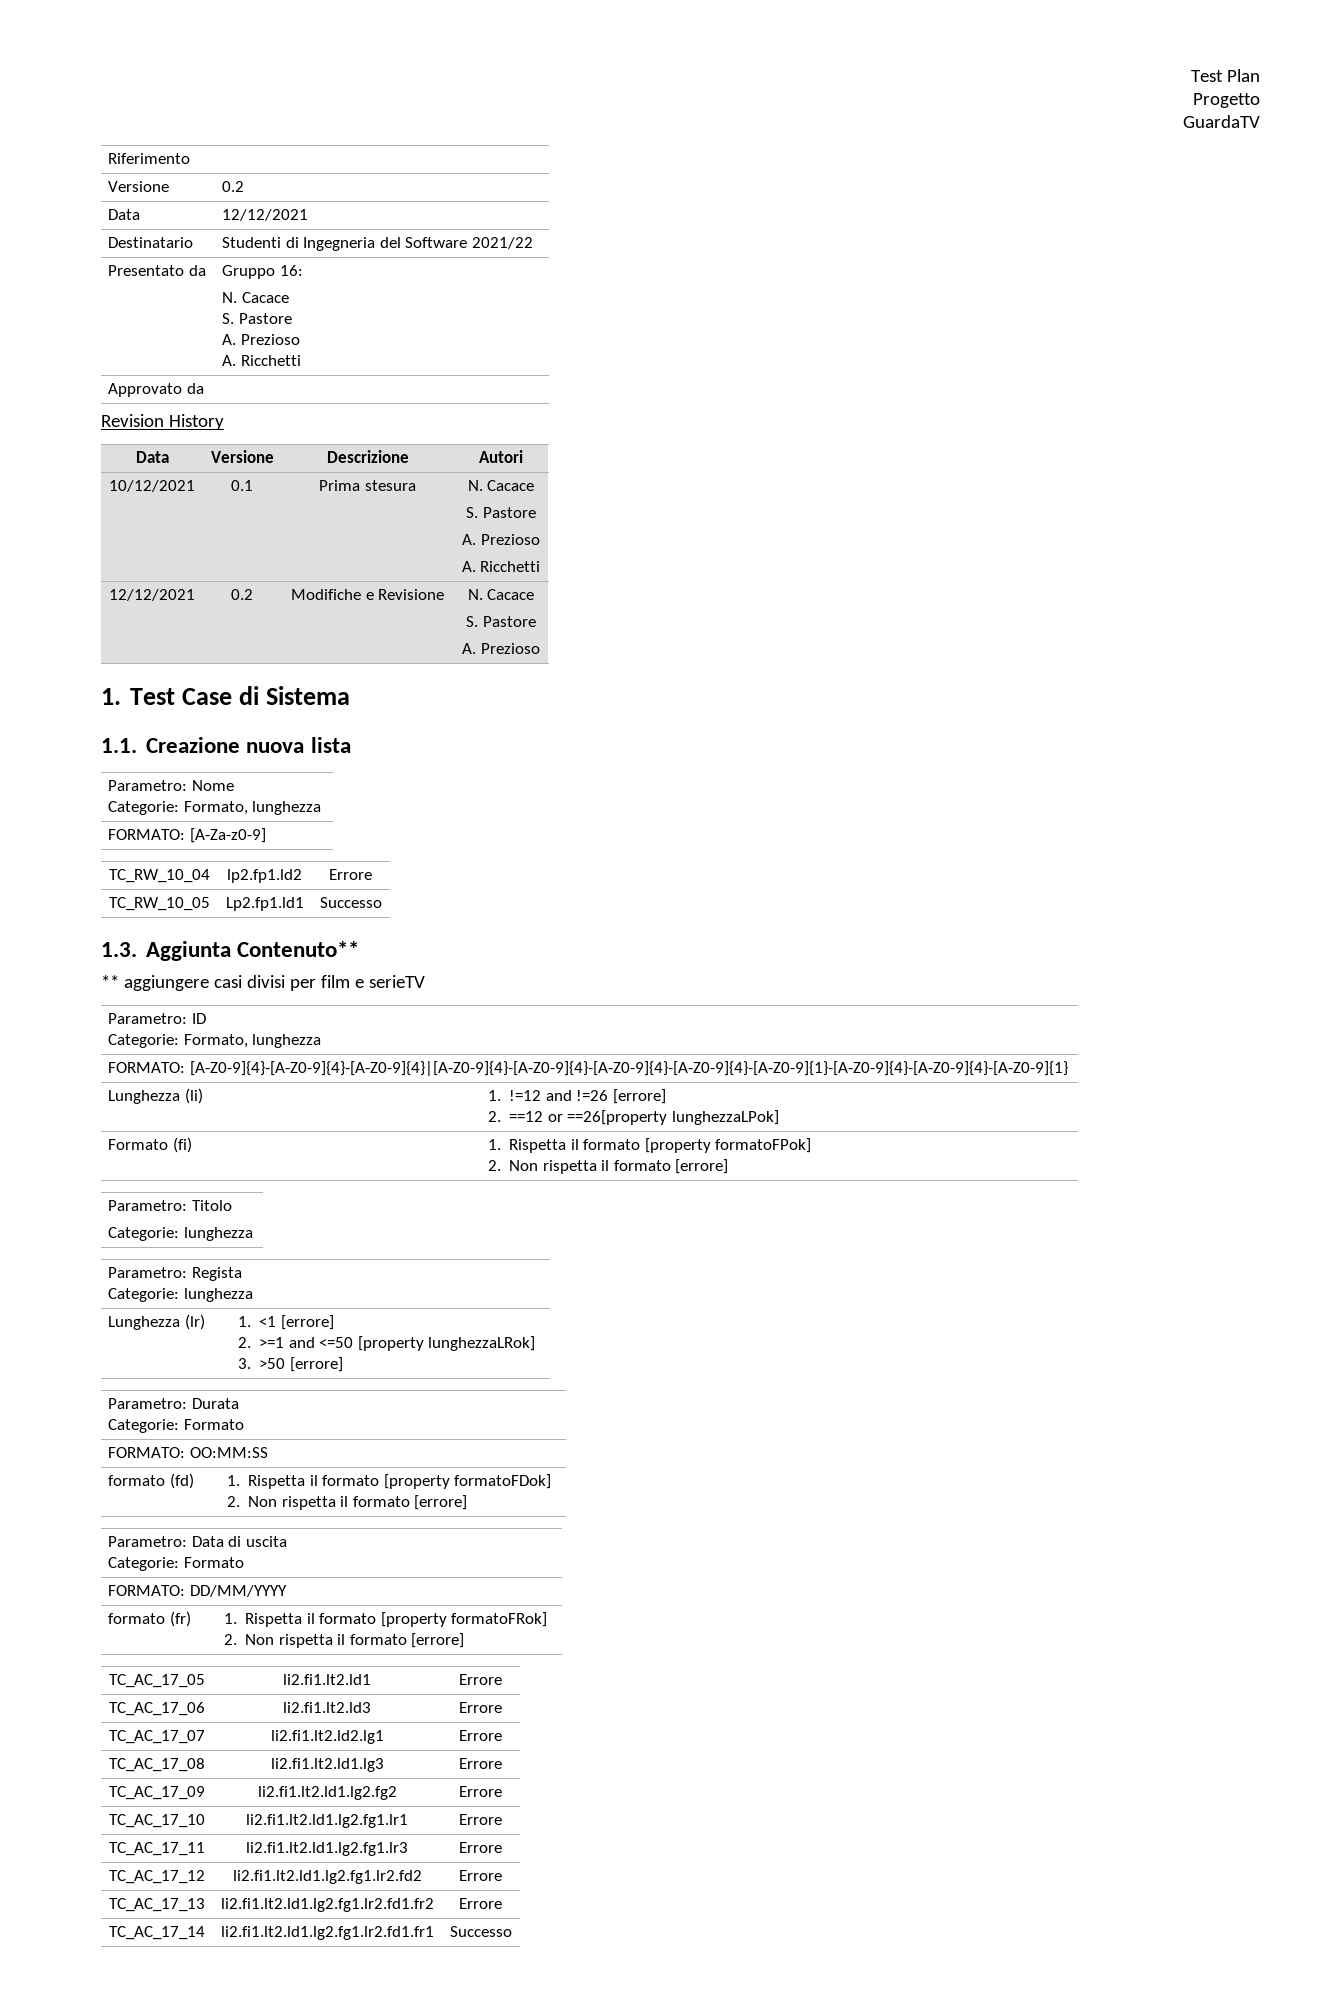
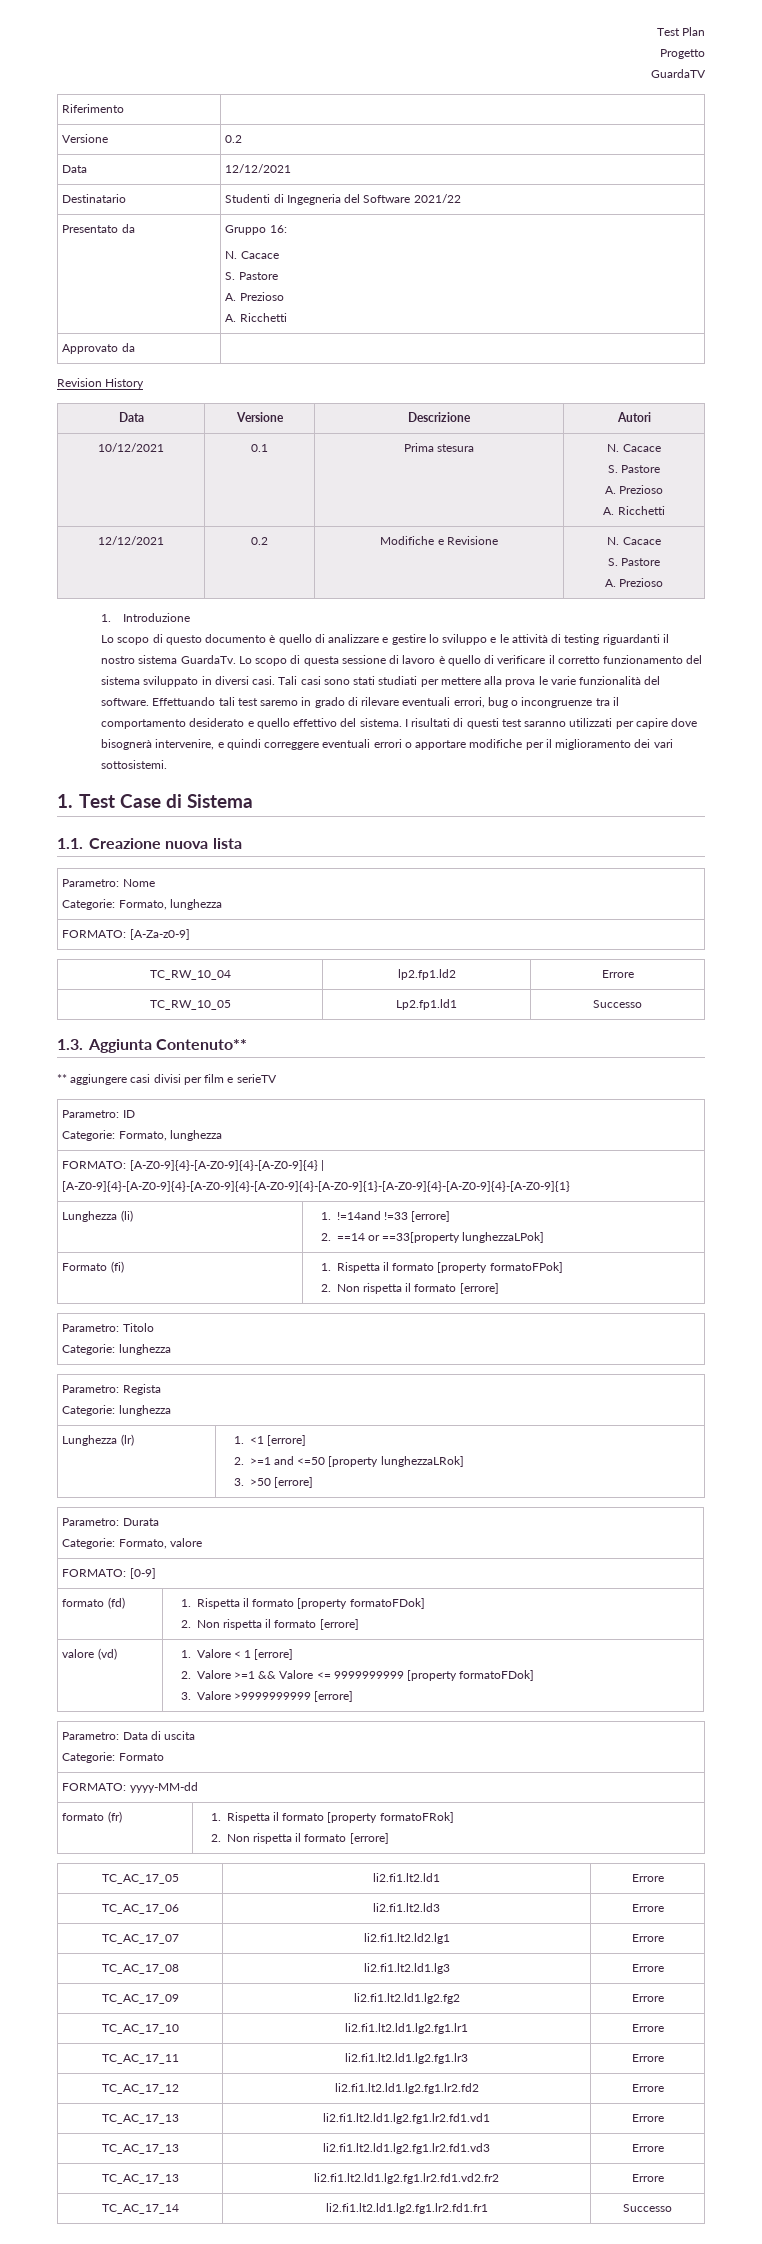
+ 1. Introduzione
+ Lo scopo di questo documento è quello di analizzare e gestire lo sviluppo e le attività di testing riguardanti il nostro sistema GuardaTv. Lo scopo di questa sessione di lavoro è quello di verificare il corretto funzionamento del sistema sviluppato in diversi casi. Tali casi sono stati studiati per mettere alla prova le varie funzionalità del software. Effettuando tali test saremo in grado di rilevare eventuali errori, bug o incongruenze tra il comportamento desiderato e quello effettivo del sistema. I risultati di questi test saranno utilizzati per capire dove bisognerà intervenire, e quindi correggere eventuali errori o apportare modifiche per il miglioramento dei vari sottosistemi.
- FORMATO: [A-Z0-9]{4}-[A-Z0-9]{4}-[A-Z0-9]{4}|[A-Z0-9]{4}-[A-Z0-9]{4}-[A-Z0-9]{4}-[A-Z0-9]{4}-[A-Z0-9]{1}-[A-Z0-9]{4}-[A-Z0-9]{4}-[A-Z0-9]{1}
+ FORMATO: [A-Z0-9]{4}-[A-Z0-9]{4}-[A-Z0-9]{4} | [A-Z0-9]{4}-[A-Z0-9]{4}-[A-Z0-9]{4}-[A-Z0-9]{4}-[A-Z0-9]{1}-[A-Z0-9]{4}-[A-Z0-9]{4}-[A-Z0-9]{1}
- Lunghezza (li) | 1. !=12 and !=26 [errore]
- 2. ==12 or ==26[property lunghezzaLPok]
+ Lunghezza (li) | 1. !=14and !=33 [errore]
+ 2. ==14 or ==33[property lunghezzaLPok]
  Parametro: Durata
- Categorie: Formato
- FORMATO: OO:MM:SS
+ Categorie: Formato, valore
+ FORMATO: [0-9]
+ valore (vd) | 1. Valore < 1 [errore]
+ 2. Valore >=1 && Valore <= 9999999999 [property formatoFDok]
+ 3. Valore >9999999999 [errore]
- FORMATO: DD/MM/YYYY
+ FORMATO: yyyy-MM-dd
- TC_AC_17_13 | li2.fi1.lt2.ld1.lg2.fg1.lr2.fd1.fr2 | Errore
+ TC_AC_17_13 | li2.fi1.lt2.ld1.lg2.fg1.lr2.fd1.vd1 | Errore
+ TC_AC_17_13 | li2.fi1.lt2.ld1.lg2.fg1.lr2.fd1.vd3 | Errore
+ TC_AC_17_13 | li2.fi1.lt2.ld1.lg2.fg1.lr2.fd1.vd2.fr2 | Errore

